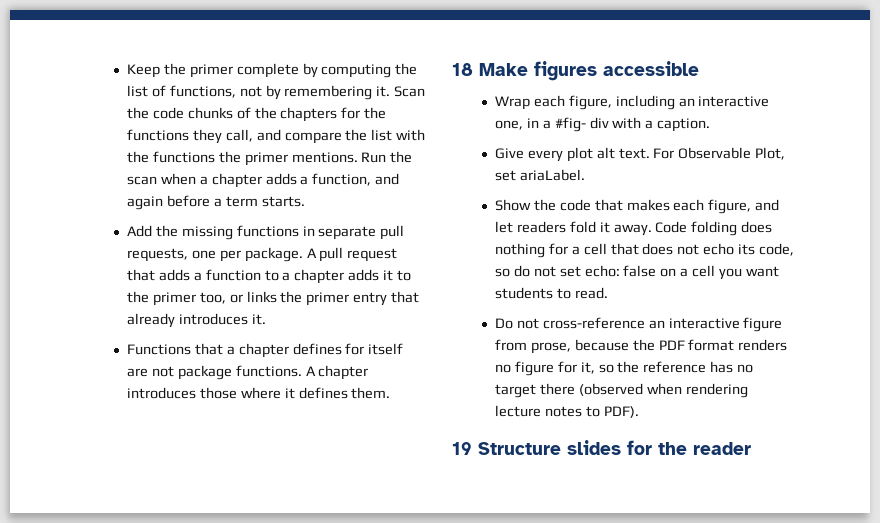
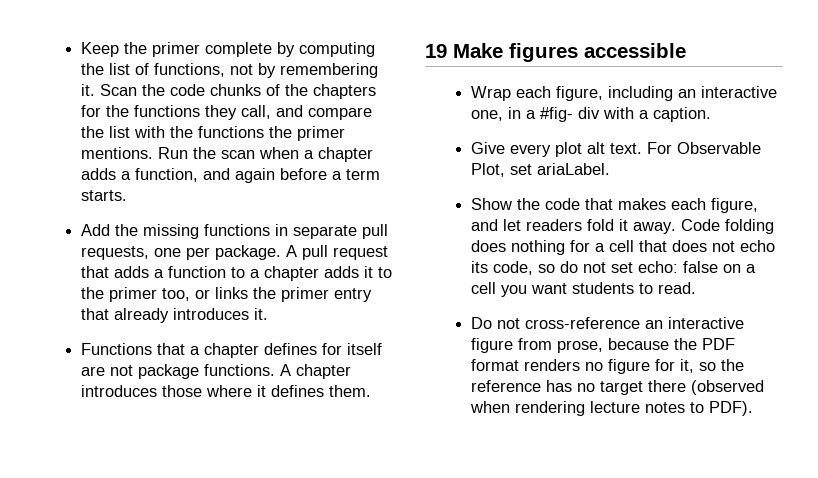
- 18 Make figures accessible
+ 19 Make figures accessible
- 19 Structure slides for the reader

